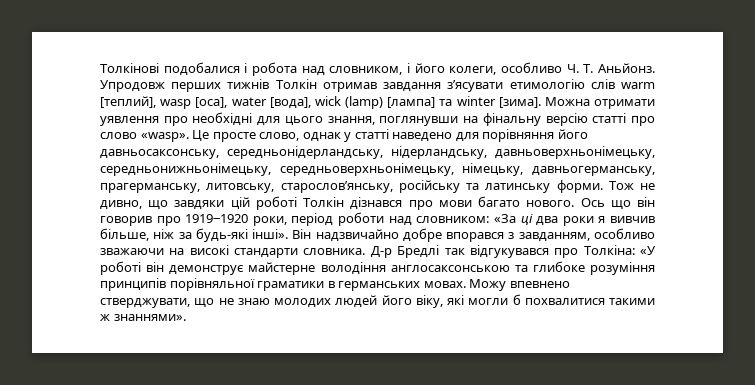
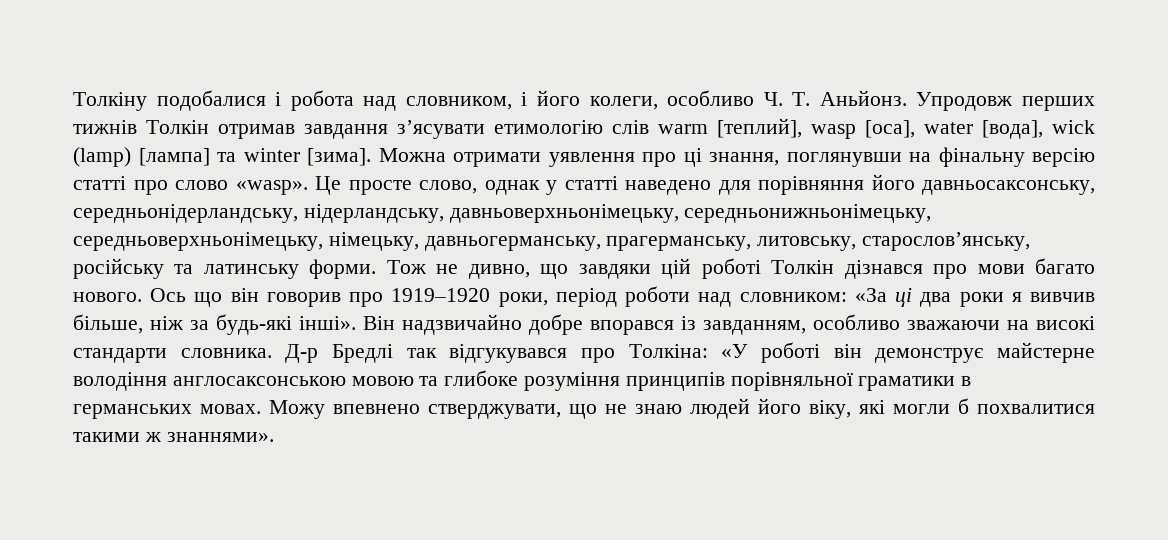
- Толкінові подобалися і робота над словником, і його колеги, особливо Ч. Т. Аньйонз.
+ Толкіну подобалися і робота над словником, і його колеги, особливо Ч. Т. Аньйонз.
- Можна отримати уявлення про необхідні для цього знання, поглянувши на фінальну версію статті про слово «wasp».
+ Можна отримати уявлення про ці знання, поглянувши на фінальну версію статті про слово «wasp».
- Він надзвичайно добре впорався з завданням, особливо зважаючи на високі стандарти словника.
+ Він надзвичайно добре впорався із завданням, особливо зважаючи на високі стандарти словника.
- Д-р Бредлі так відгукувався про Толкіна: «У роботі він демонструє майстерне володіння англосаксонською та глибоке розуміння принципів порівняльної граматики в германських мовах.
+ Д-р Бредлі так відгукувався про Толкіна: «У роботі він демонструє майстерне володіння англосаксонською мовою та глибоке розуміння принципів порівняльної граматики в германських мовах.
- Можу впевнено стверджувати, що не знаю молодих людей його віку, які могли б похвалитися такими ж знаннями».
+ Можу впевнено стверджувати, що не знаю людей його віку, які могли б похвалитися такими ж знаннями».

